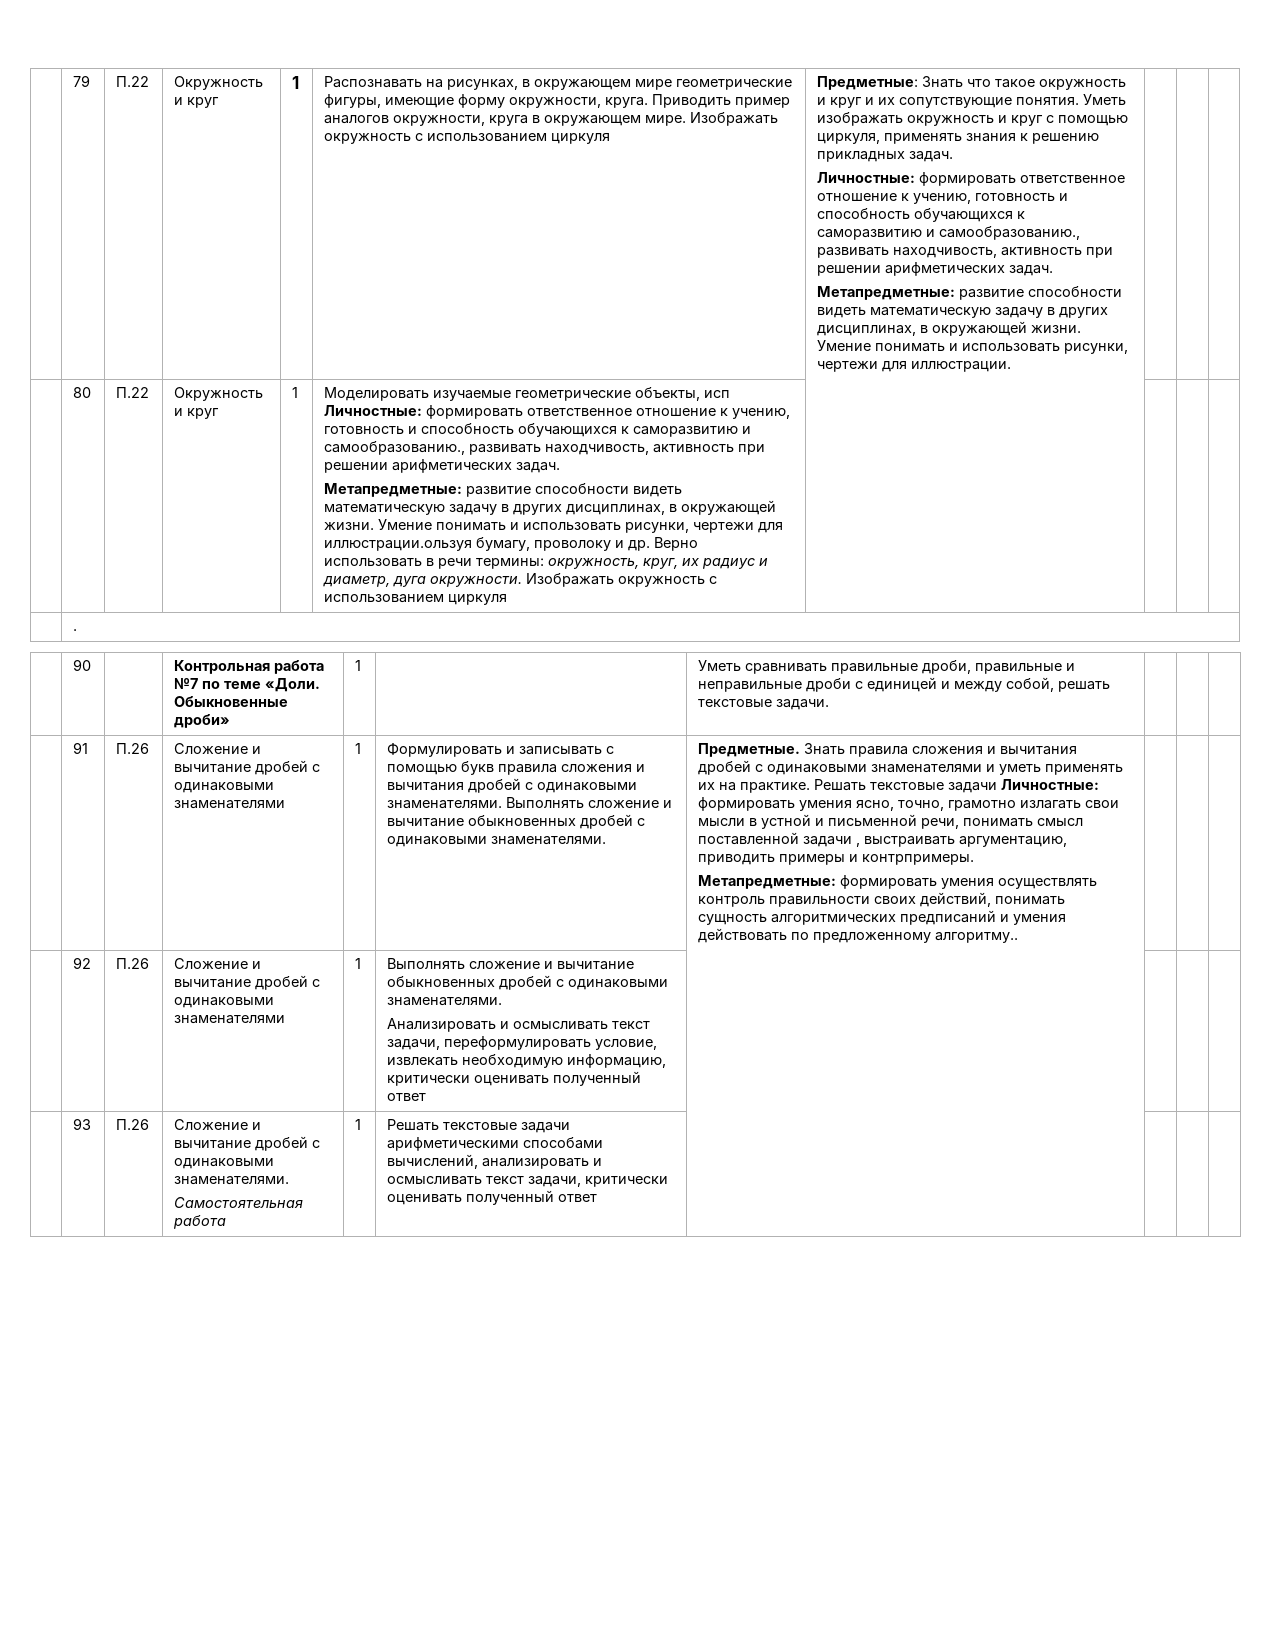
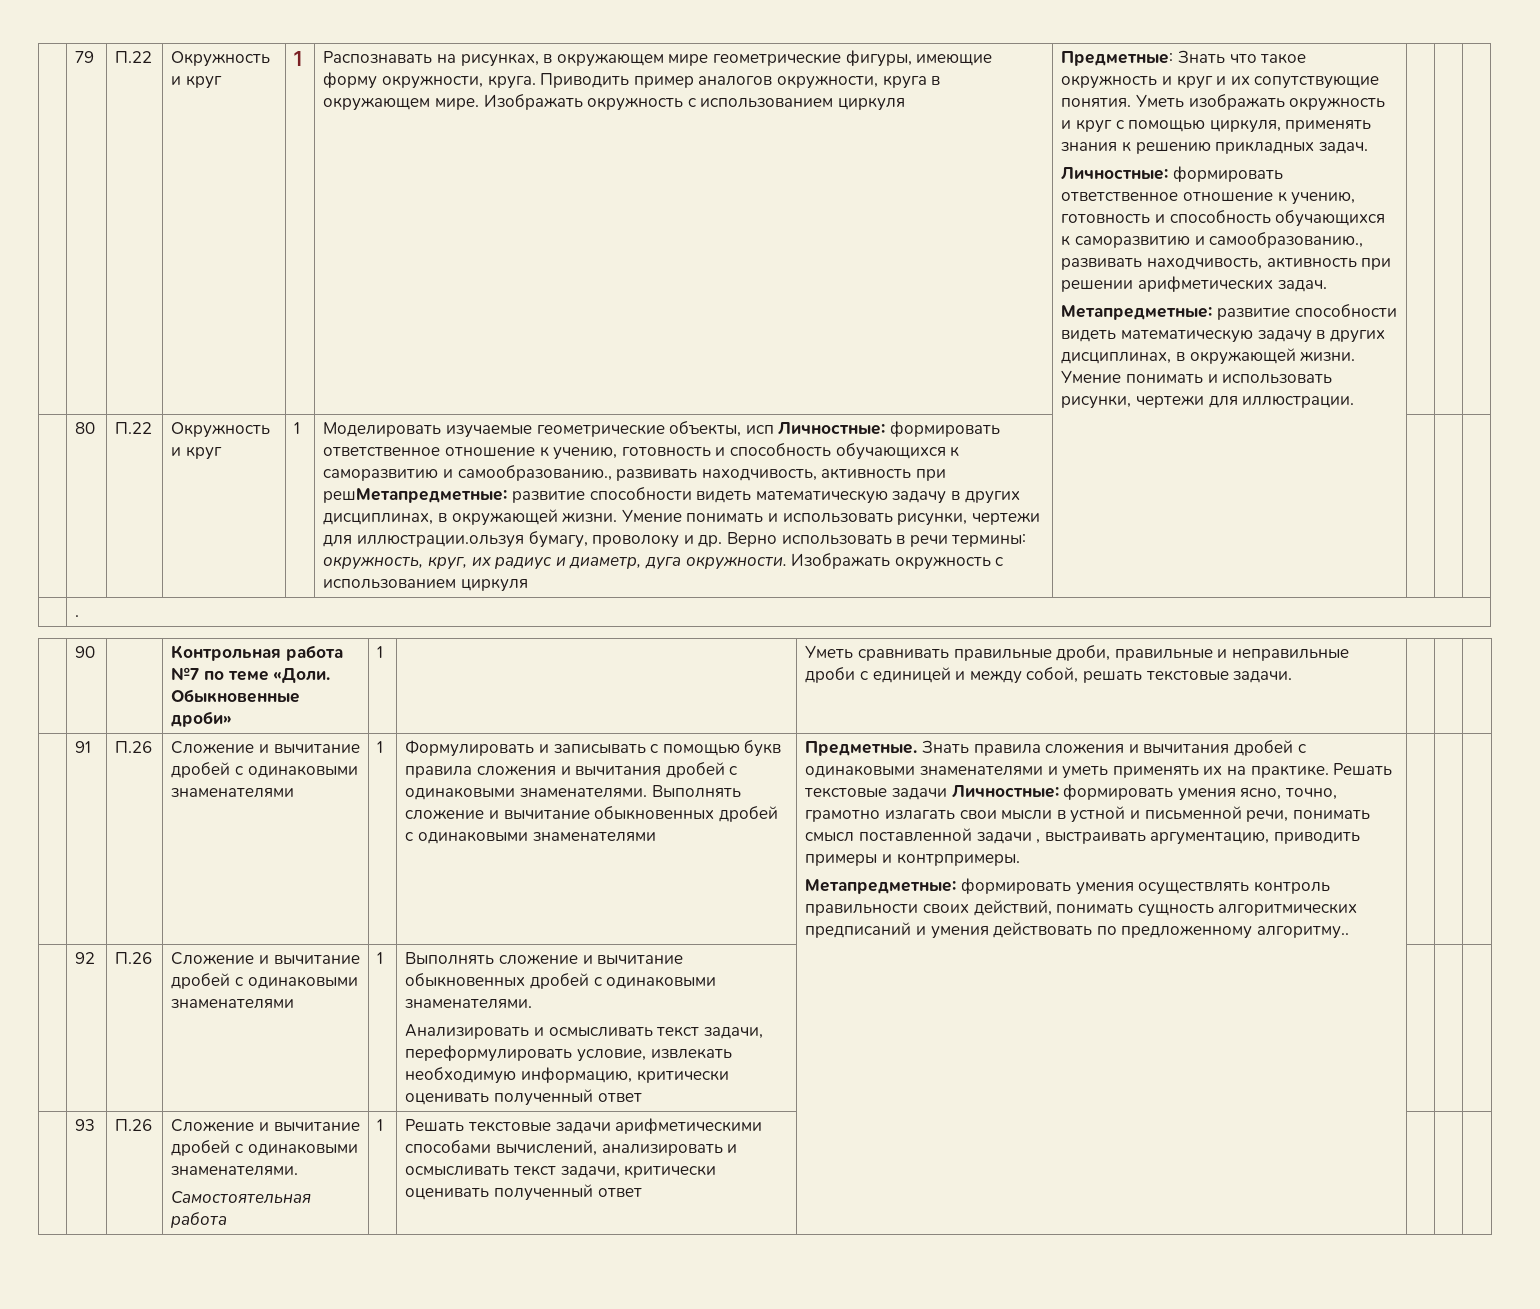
- Моделировать изучаемые геометрические объекты, исп Личностные: формировать ответственное отношение к учению, готовность и способность обучающихся к саморазвитию и самообразованию., развивать находчивость, активность при решении арифметических задач.
- Метапредметные: развитие способности видеть математическую задачу в других дисциплинах, в окружающей жизни.
+ Моделировать изучаемые геометрические объекты, исп Личностные: формировать ответственное отношение к учению, готовность и способность обучающихся к саморазвитию и самообразованию., развивать находчивость, активность при решМетапредметные: развитие способности видеть математическую задачу в других дисциплинах, в окружающей жизни.
- Формулировать и записывать с помощью букв правила сложения и вычитания дробей с одинаковыми знаменателями. Выполнять сложение и вычитание обыкновенных дробей с одинаковыми знаменателями.
+ Формулировать и записывать с помощью букв правила сложения и вычитания дробей с одинаковыми знаменателями. Выполнять сложение и вычитание обыкновенных дробей с одинаковыми знаменателями

